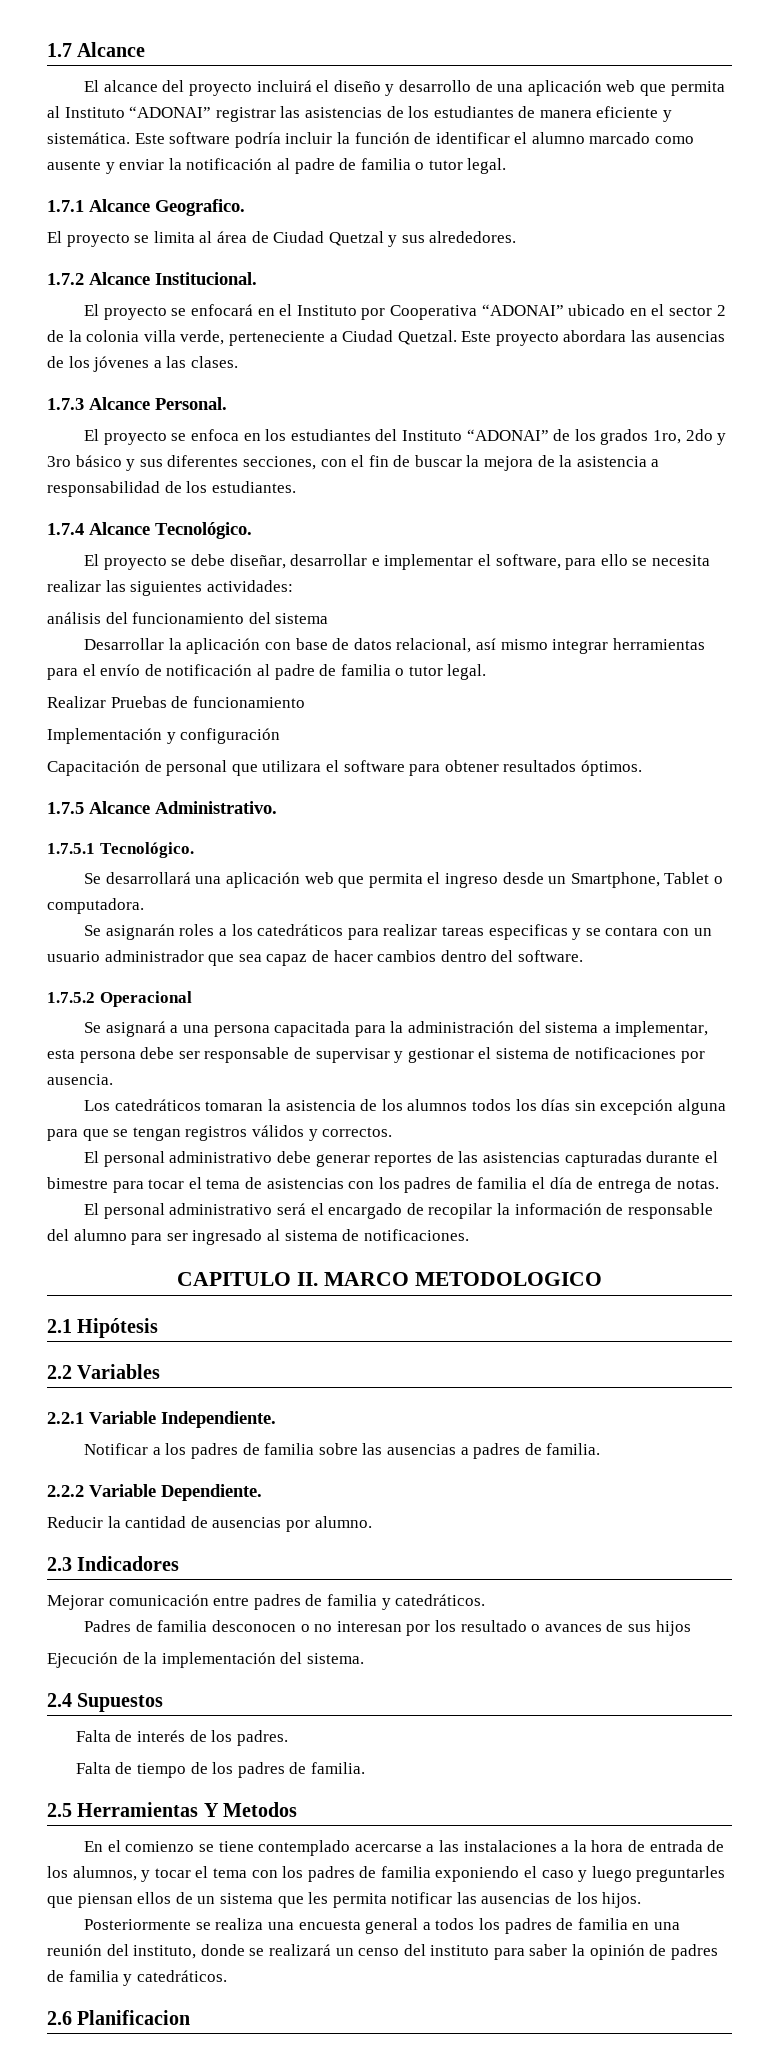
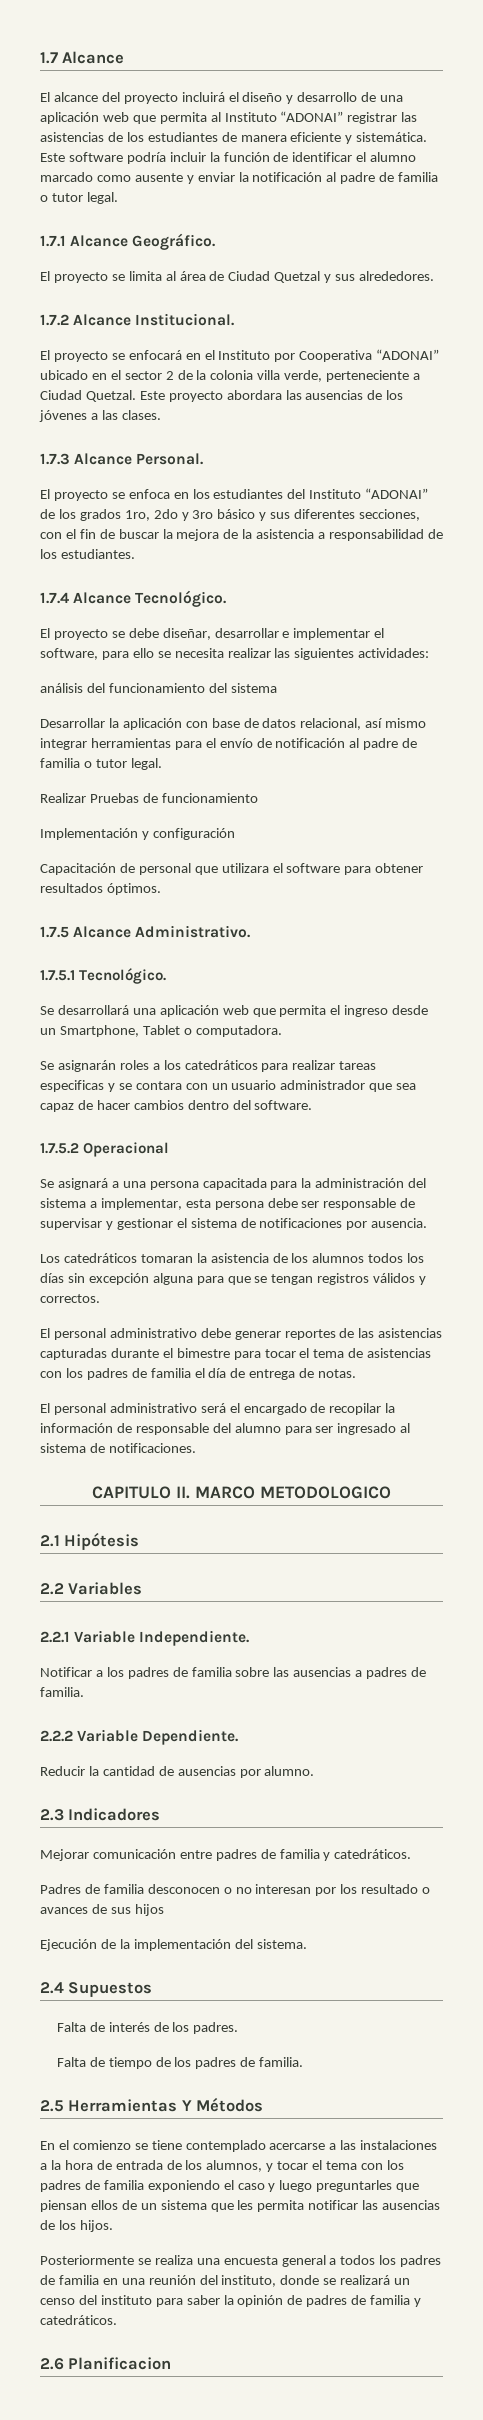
- 1.7.1 Alcance Geografico.
+ 1.7.1 Alcance Geográfico.
- 2.5 Herramientas Y Metodos
+ 2.5 Herramientas Y Métodos

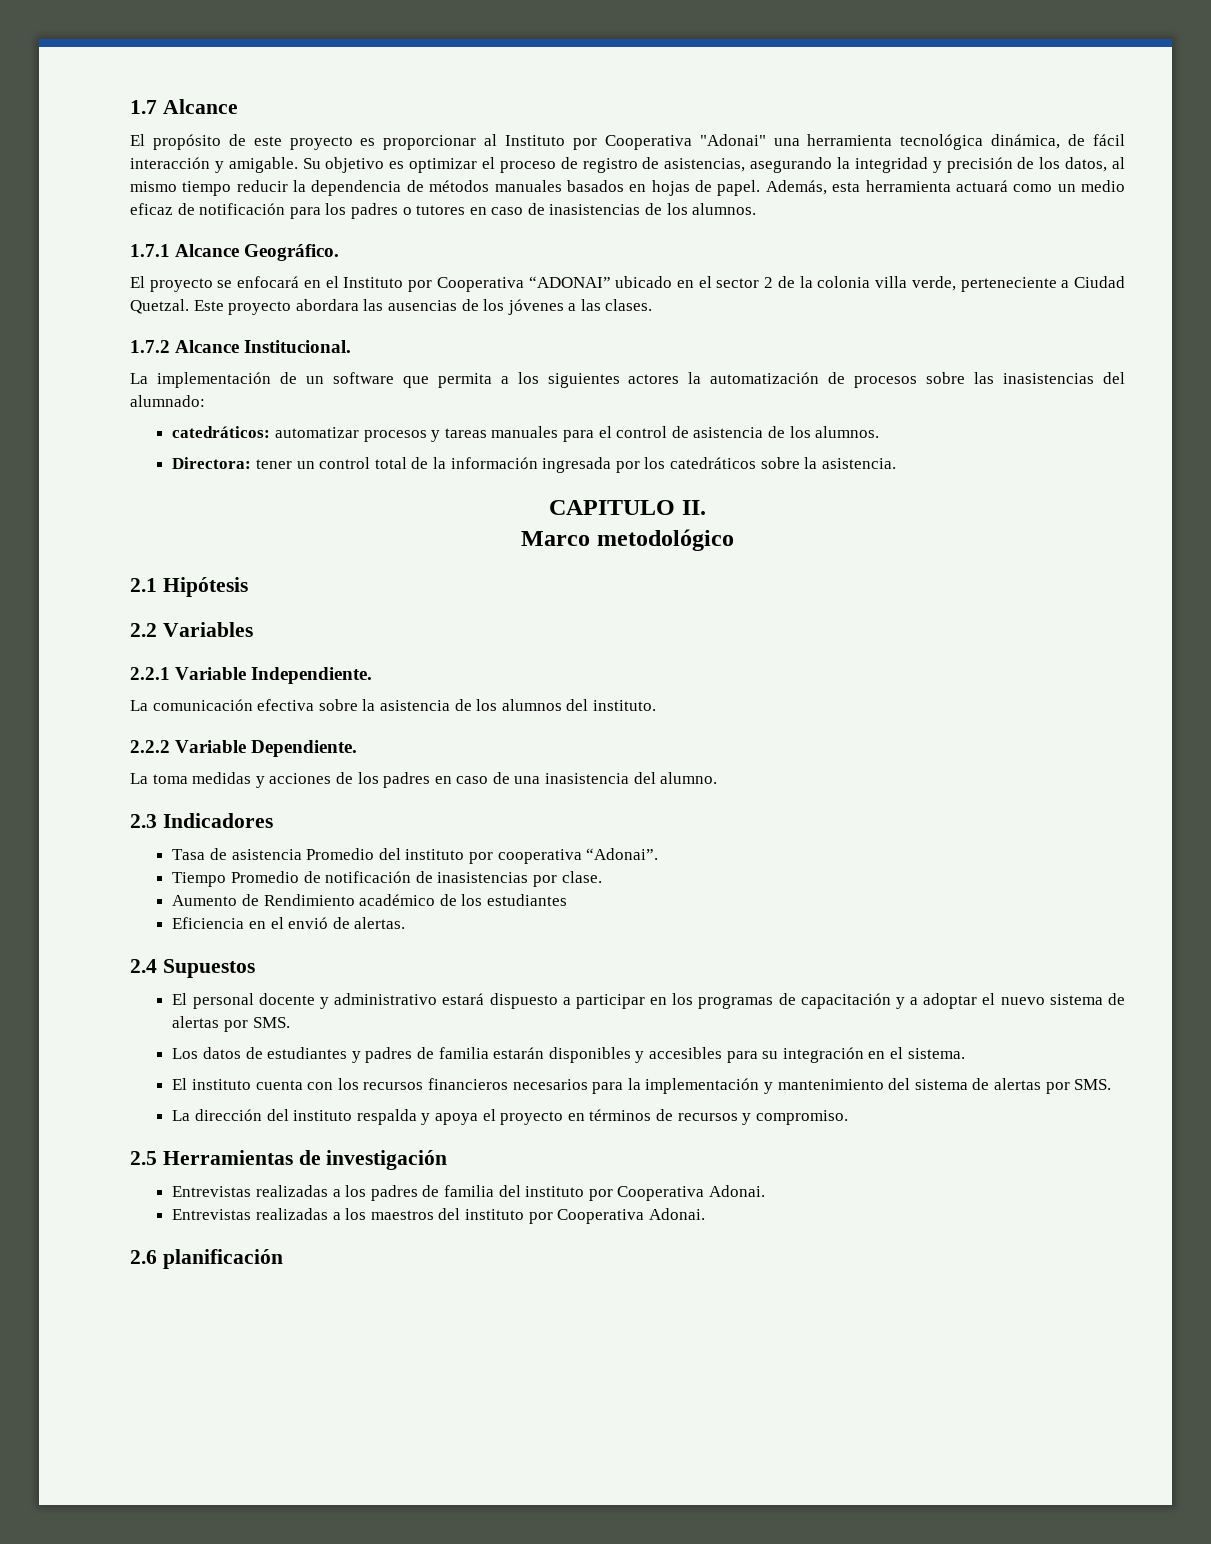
- El alcance del proyecto incluirá el diseño y desarrollo de una aplicación web que permita al Instituto “ADONAI” registrar las asistencias de los estudiantes de manera eficiente y sistemática. Este software podría incluir la función de identificar el alumno marcado como ausente y enviar la notificación al padre de familia o tutor legal.
+ El propósito de este proyecto es proporcionar al Instituto por Cooperativa "Adonai" una herramienta tecnológica dinámica, de fácil interacción y amigable. Su objetivo es optimizar el proceso de registro de asistencias, asegurando la integridad y precisión de los datos, al mismo tiempo reducir la dependencia de métodos manuales basados en hojas de papel. Además, esta herramienta actuará como un medio eficaz de notificación para los padres o tutores en caso de inasistencias de los alumnos.
  1.7.1 Alcance Geográfico.
- El proyecto se limita al área de Ciudad Quetzal y sus alrededores.
- 1.7.2 Alcance Institucional.
- 1.7.3 Alcance Personal.
- El proyecto se enfoca en los estudiantes del Instituto “ADONAI” de los grados 1ro, 2do y 3ro básico y sus diferentes secciones, con el fin de buscar la mejora de la asistencia a responsabilidad de los estudiantes.
- 1.7.4 Alcance Tecnológico.
- El proyecto se debe diseñar, desarrollar e implementar el software, para ello se necesita realizar las siguientes actividades:
- análisis del funcionamiento del sistema
- Desarrollar la aplicación con base de datos relacional, así mismo integrar herramientas para el envío de notificación al padre de familia o tutor legal.
- Realizar Pruebas de funcionamiento
- Implementación y configuración
- Capacitación de personal que utilizara el software para obtener resultados óptimos.
- 1.7.5 Alcance Administrativo.
- 1.7.5.1 Tecnológico.
- Se desarrollará una aplicación web que permita el ingreso desde un Smartphone, Tablet o computadora.
- Se asignarán roles a los catedráticos para realizar tareas especificas y se contara con un usuario administrador que sea capaz de hacer cambios dentro del software.
- 1.7.5.2 Operacional
- Se asignará a una persona capacitada para la administración del sistema a implementar, esta persona debe ser responsable de supervisar y gestionar el sistema de notificaciones por ausencia.
- Los catedráticos tomaran la asistencia de los alumnos todos los días sin excepción alguna para que se tengan registros válidos y correctos.
- El personal administrativo debe generar reportes de las asistencias capturadas durante el bimestre para tocar el tema de asistencias con los padres de familia el día de entrega de notas.
- El personal administrativo será el encargado de recopilar la información de responsable del alumno para ser ingresado al sistema de notificaciones.
+ 1.7.2 Alcance Institucional.
+ La implementación de un software que permita a los siguientes actores la automatización de procesos sobre las inasistencias del alumnado:
+ catedráticos: automatizar procesos y tareas manuales para el control de asistencia de los alumnos.
+ Directora: tener un control total de la información ingresada por los catedráticos sobre la asistencia.
- CAPITULO II. MARCO METODOLOGICO
+ CAPITULO II.
+ Marco metodológico
- Notificar a los padres de familia sobre las ausencias a padres de familia.
+ La comunicación efectiva sobre la asistencia de los alumnos del instituto.
  2.2.2 Variable Dependiente.
- Reducir la cantidad de ausencias por alumno.
+ La toma medidas y acciones de los padres en caso de una inasistencia del alumno.
  2.3 Indicadores
- Mejorar comunicación entre padres de familia y catedráticos.
- Padres de familia desconocen o no interesan por los resultado o avances de sus hijos
- Ejecución de la implementación del sistema.
+ Tasa de asistencia Promedio del instituto por cooperativa “Adonai”.
+ Tiempo Promedio de notificación de inasistencias por clase.
+ Aumento de Rendimiento académico de los estudiantes
+ Eficiencia en el envió de alertas.
  2.4 Supuestos
- Falta de interés de los padres.
- Falta de tiempo de los padres de familia.
- 2.5 Herramientas Y Métodos
- En el comienzo se tiene contemplado acercarse a las instalaciones a la hora de entrada de los alumnos, y tocar el tema con los padres de familia exponiendo el caso y luego preguntarles que piensan ellos de un sistema que les permita notificar las ausencias de los hijos.
- Posteriormente se realiza una encuesta general a todos los padres de familia en una reunión del instituto, donde se realizará un censo del instituto para saber la opinión de padres de familia y catedráticos.
+ El personal docente y administrativo estará dispuesto a participar en los programas de capacitación y a adoptar el nuevo sistema de alertas por SMS.
+ Los datos de estudiantes y padres de familia estarán disponibles y accesibles para su integración en el sistema.
+ El instituto cuenta con los recursos financieros necesarios para la implementación y mantenimiento del sistema de alertas por SMS.
+ La dirección del instituto respalda y apoya el proyecto en términos de recursos y compromiso.
+ 2.5 Herramientas de investigación
+ Entrevistas realizadas a los padres de familia del instituto por Cooperativa Adonai.
+ Entrevistas realizadas a los maestros del instituto por Cooperativa Adonai.
- 2.6 Planificacion
+ 2.6 planificación

